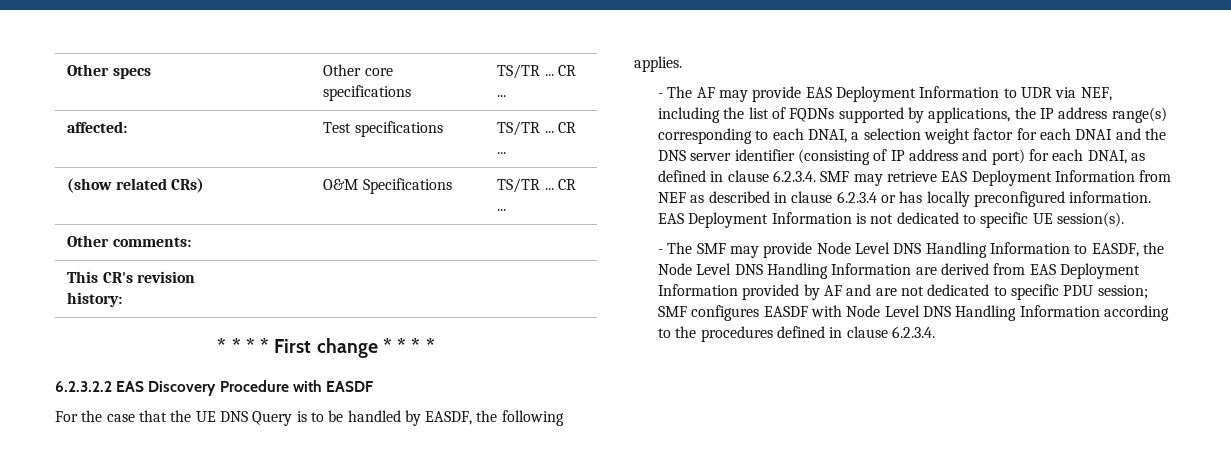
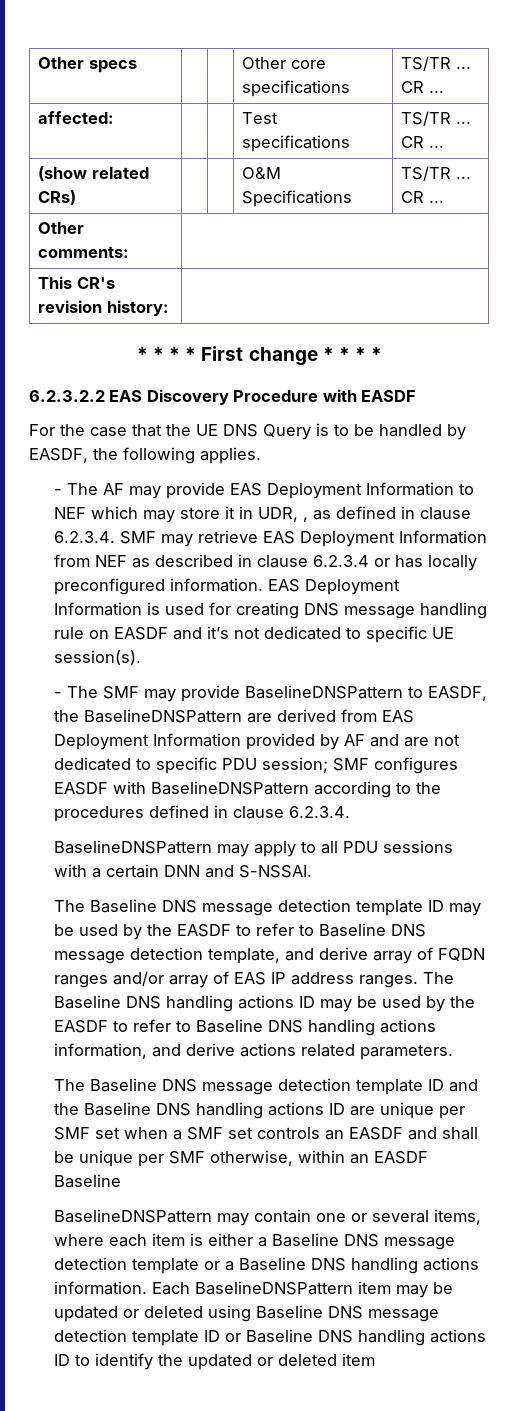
- - The AF may provide EAS Deployment Information to UDR via NEF, including the list of FQDNs supported by applications, the IP address range(s) corresponding to each DNAI, a selection weight factor for each DNAI and the DNS server identifier (consisting of IP address and port) for each DNAI, as defined in clause 6.2.3.4. SMF may retrieve EAS Deployment Information from NEF as described in clause 6.2.3.4 or has locally preconfigured information.
+ - The AF may provide EAS Deployment Information to NEF which may store it in UDR, , as defined in clause 6.2.3.4. SMF may retrieve EAS Deployment Information from NEF as described in clause 6.2.3.4 or has locally preconfigured information.
- EAS Deployment Information is not dedicated to specific UE session(s).
+ EAS Deployment Information is used for creating DNS message handling rule on EASDF and it’s not dedicated to specific UE session(s).
- - The SMF may provide Node Level DNS Handling Information to EASDF, the Node Level DNS Handling Information are derived from EAS Deployment Information provided by AF and are not dedicated to specific PDU session; SMF configures EASDF with Node Level DNS Handling Information according to the procedures defined in clause 6.2.3.4.
+ - The SMF may provide BaselineDNSPattern to EASDF, the BaselineDNSPattern are derived from EAS Deployment Information provided by AF and are not dedicated to specific PDU session; SMF configures EASDF with BaselineDNSPattern according to the procedures defined in clause 6.2.3.4.
+ BaselineDNSPattern may apply to all PDU sessions with a certain DNN and S-NSSAI.
+ The Baseline DNS message detection template ID may be used by the EASDF to refer to Baseline DNS message detection template, and derive array of FQDN ranges and/or array of EAS IP address ranges. The Baseline DNS handling actions ID may be used by the EASDF to refer to Baseline DNS handling actions information, and derive actions related parameters.
+ The Baseline DNS message detection template ID and the Baseline DNS handling actions ID are unique per SMF set when a SMF set controls an EASDF and shall be unique per SMF otherwise, within an EASDF Baseline
+ BaselineDNSPattern may contain one or several items, where each item is either a Baseline DNS message detection template or a Baseline DNS handling actions information. Each BaselineDNSPattern item may be updated or deleted using Baseline DNS message detection template ID or Baseline DNS handling actions ID to identify the updated or deleted item

